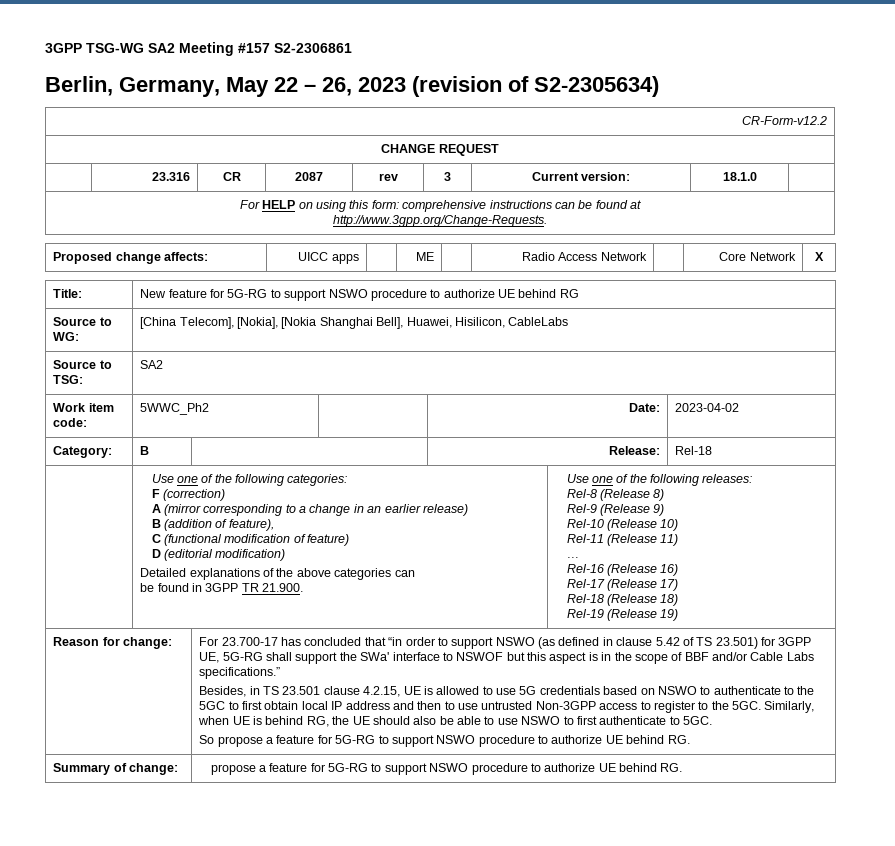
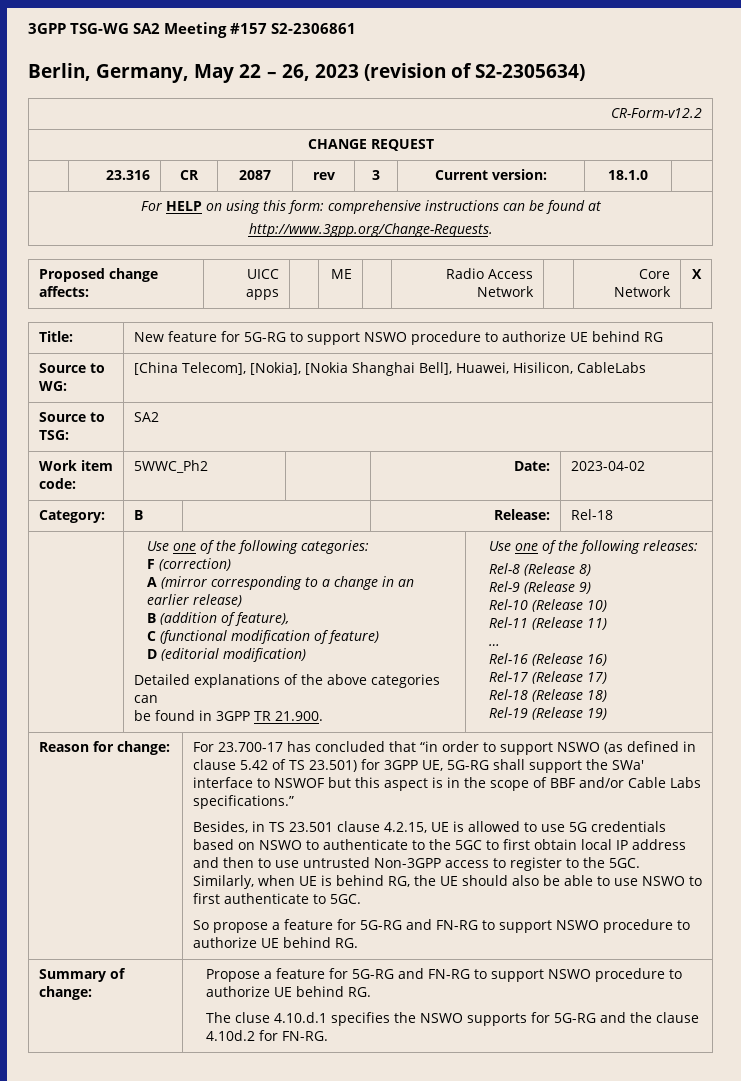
- So propose a feature for 5G-RG to support NSWO procedure to authorize UE behind RG.
+ So propose a feature for 5G-RG and FN-RG to support NSWO procedure to authorize UE behind RG.
- Summary of change: | propose a feature for 5G-RG to support NSWO procedure to authorize UE behind RG.
+ Summary of change: | Propose a feature for 5G-RG and FN-RG to support NSWO procedure to authorize UE behind RG.
+ The cluse 4.10.d.1 specifies the NSWO supports for 5G-RG and the clause 4.10d.2 for FN-RG.

